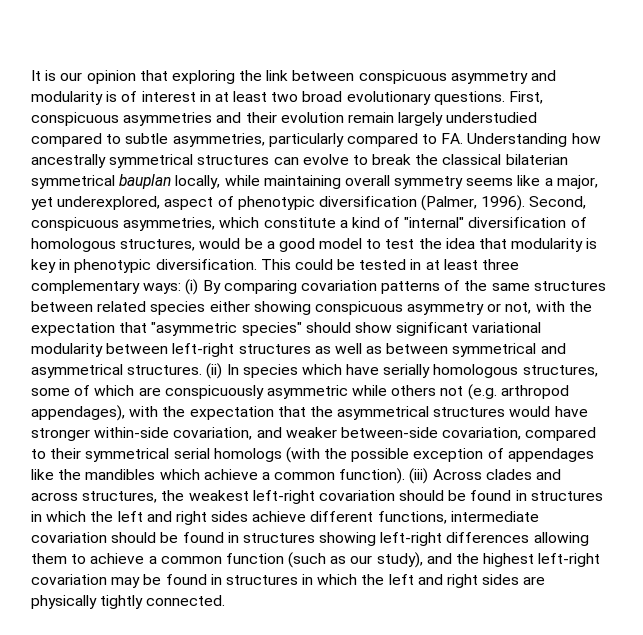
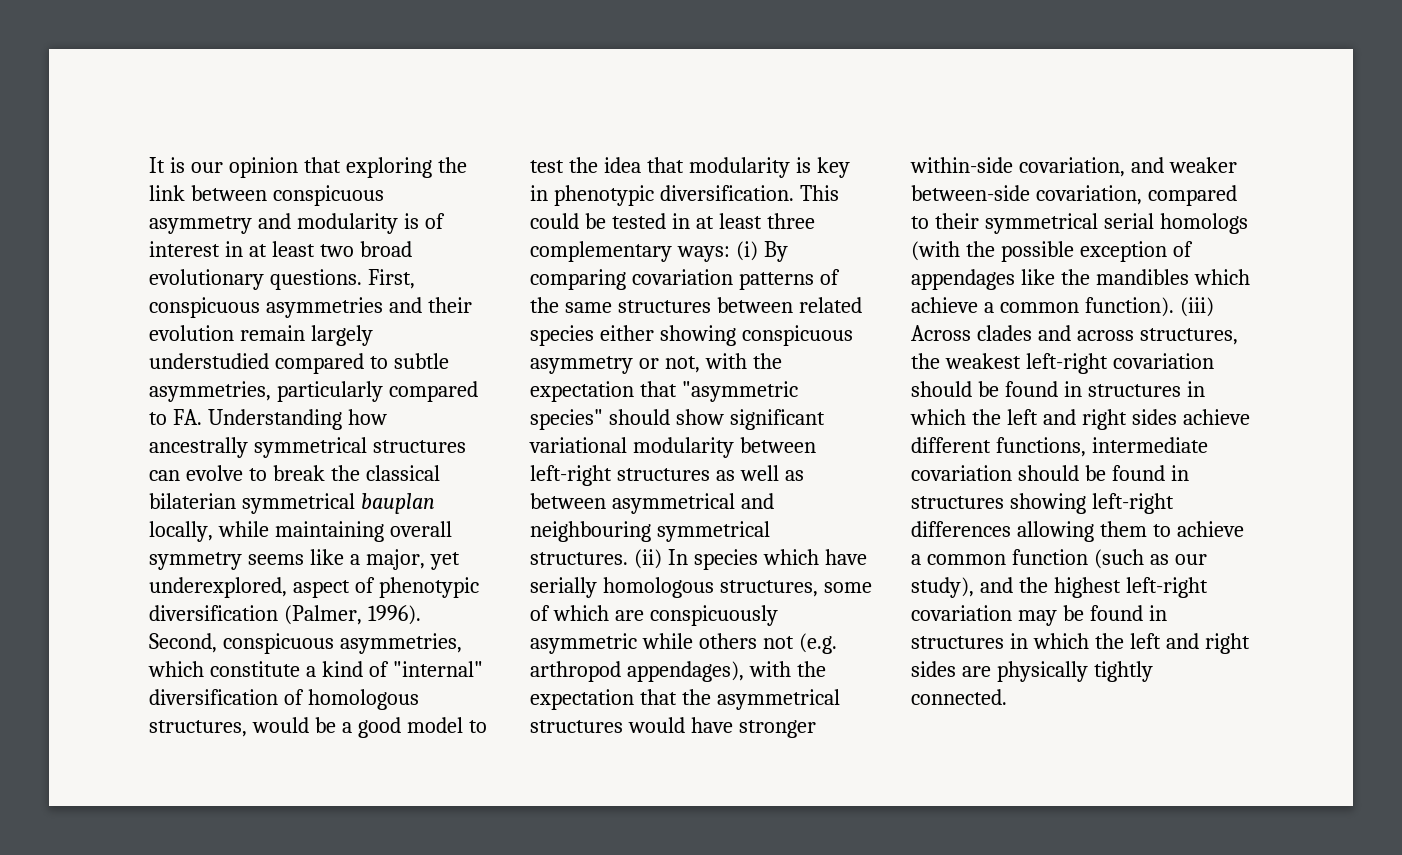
- This could be tested in at least three complementary ways: (i) By comparing covariation patterns of the same structures between related species either showing conspicuous asymmetry or not, with the expectation that "asymmetric species" should show significant variational modularity between left-right structures as well as between symmetrical and asymmetrical structures.
+ This could be tested in at least three complementary ways: (i) By comparing covariation patterns of the same structures between related species either showing conspicuous asymmetry or not, with the expectation that "asymmetric species" should show significant variational modularity between left-right structures as well as between asymmetrical and neighbouring symmetrical structures.

